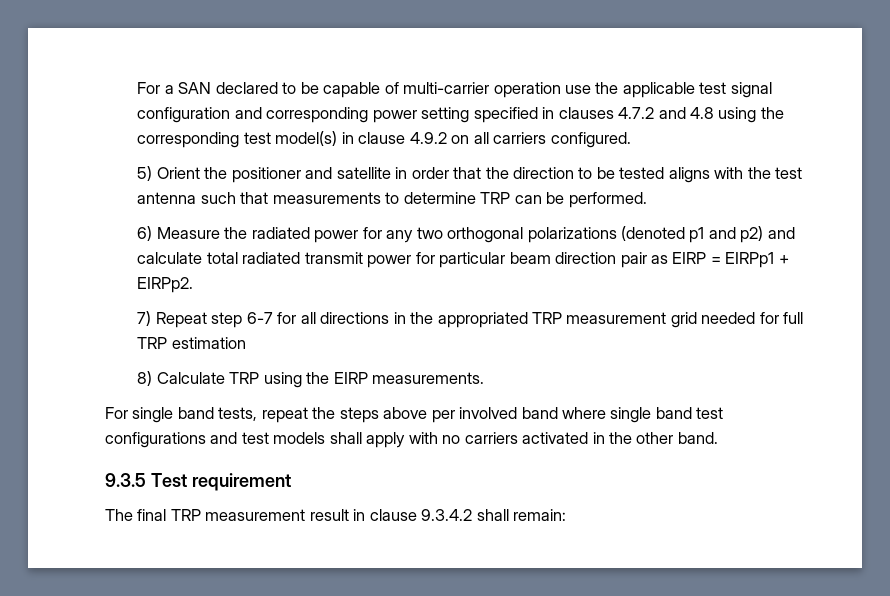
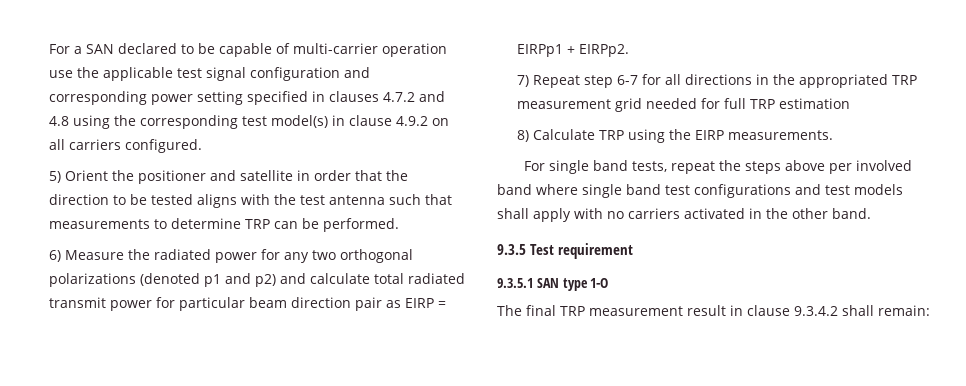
+ 9.3.5.1 SAN type 1-O

